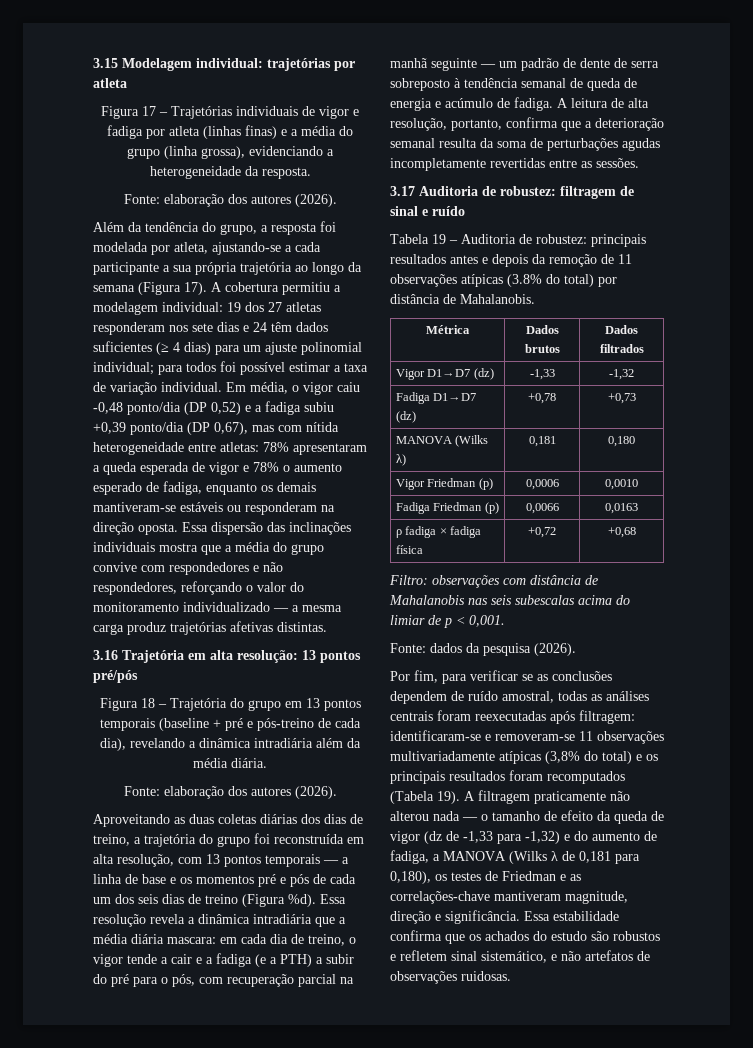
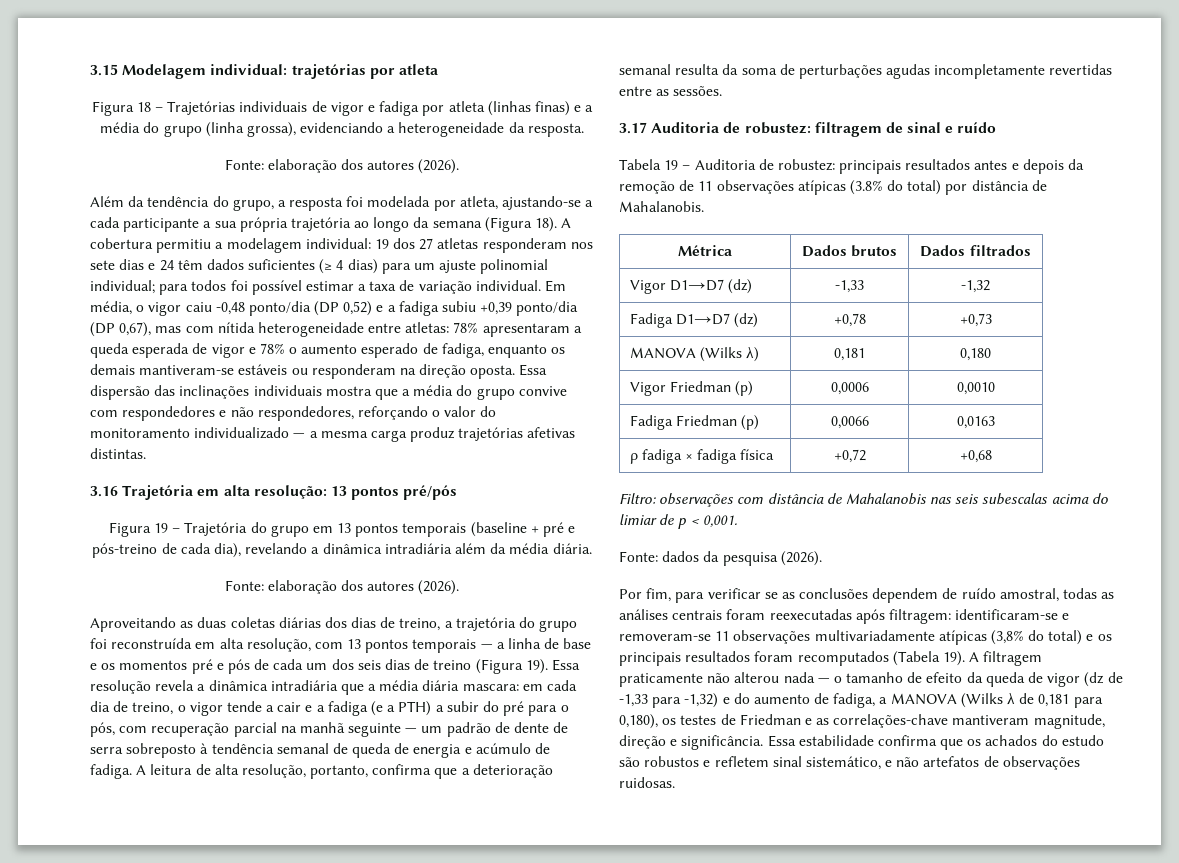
- Figura 17 – Trajetórias individuais de vigor e fadiga por atleta (linhas finas) e a média do grupo (linha grossa), evidenciando a heterogeneidade da resposta.
+ Figura 18 – Trajetórias individuais de vigor e fadiga por atleta (linhas finas) e a média do grupo (linha grossa), evidenciando a heterogeneidade da resposta.
- Além da tendência do grupo, a resposta foi modelada por atleta, ajustando-se a cada participante a sua própria trajetória ao longo da semana (Figura 17).
+ Além da tendência do grupo, a resposta foi modelada por atleta, ajustando-se a cada participante a sua própria trajetória ao longo da semana (Figura 18).
- Figura 18 – Trajetória do grupo em 13 pontos temporais (baseline + pré e pós-treino de cada dia), revelando a dinâmica intradiária além da média diária.
+ Figura 19 – Trajetória do grupo em 13 pontos temporais (baseline + pré e pós-treino de cada dia), revelando a dinâmica intradiária além da média diária.
- Aproveitando as duas coletas diárias dos dias de treino, a trajetória do grupo foi reconstruída em alta resolução, com 13 pontos temporais — a linha de base e os momentos pré e pós de cada um dos seis dias de treino (Figura %d).
+ Aproveitando as duas coletas diárias dos dias de treino, a trajetória do grupo foi reconstruída em alta resolução, com 13 pontos temporais — a linha de base e os momentos pré e pós de cada um dos seis dias de treino (Figura 19).

